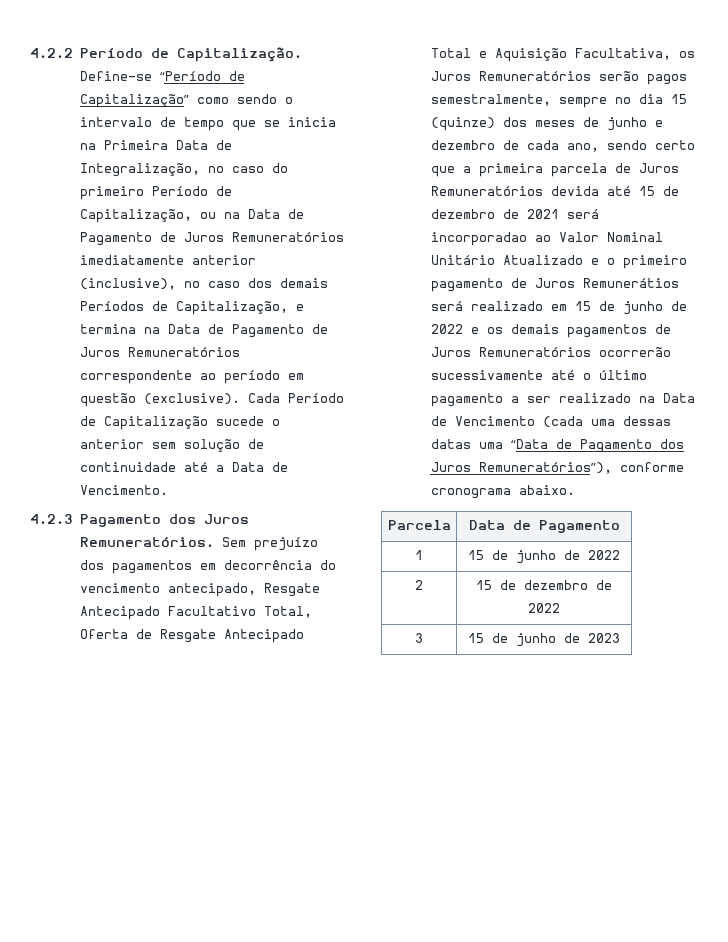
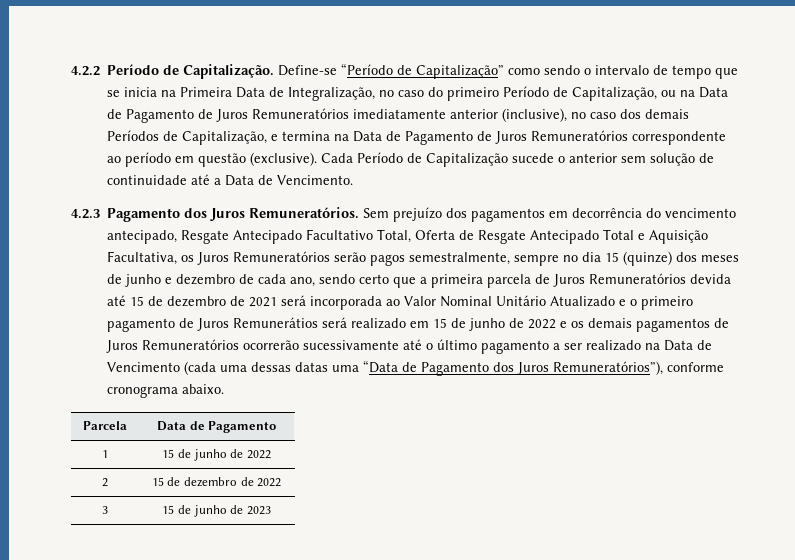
- Sem prejuízo dos pagamentos em decorrência do vencimento antecipado, Resgate Antecipado Facultativo Total, Oferta de Resgate Antecipado Total e Aquisição Facultativa, os Juros Remuneratórios serão pagos semestralmente, sempre no dia 15 (quinze) dos meses de junho e dezembro de cada ano, sendo certo que a primeira parcela de Juros Remuneratórios devida até 15 de dezembro de 2021 será incorporadao ao Valor Nominal Unitário Atualizado e o primeiro pagamento de Juros Remunerátios será realizado em 15 de junho de 2022 e os demais pagamentos de Juros Remuneratórios ocorrerão sucessivamente até o último pagamento a ser realizado na Data de Vencimento (cada uma dessas datas uma “Data de Pagamento dos Juros Remuneratórios”), conforme cronograma abaixo.
+ Sem prejuízo dos pagamentos em decorrência do vencimento antecipado, Resgate Antecipado Facultativo Total, Oferta de Resgate Antecipado Total e Aquisição Facultativa, os Juros Remuneratórios serão pagos semestralmente, sempre no dia 15 (quinze) dos meses de junho e dezembro de cada ano, sendo certo que a primeira parcela de Juros Remuneratórios devida até 15 de dezembro de 2021 será incorporada ao Valor Nominal Unitário Atualizado e o primeiro pagamento de Juros Remunerátios será realizado em 15 de junho de 2022 e os demais pagamentos de Juros Remuneratórios ocorrerão sucessivamente até o último pagamento a ser realizado na Data de Vencimento (cada uma dessas datas uma “Data de Pagamento dos Juros Remuneratórios”), conforme cronograma abaixo.

